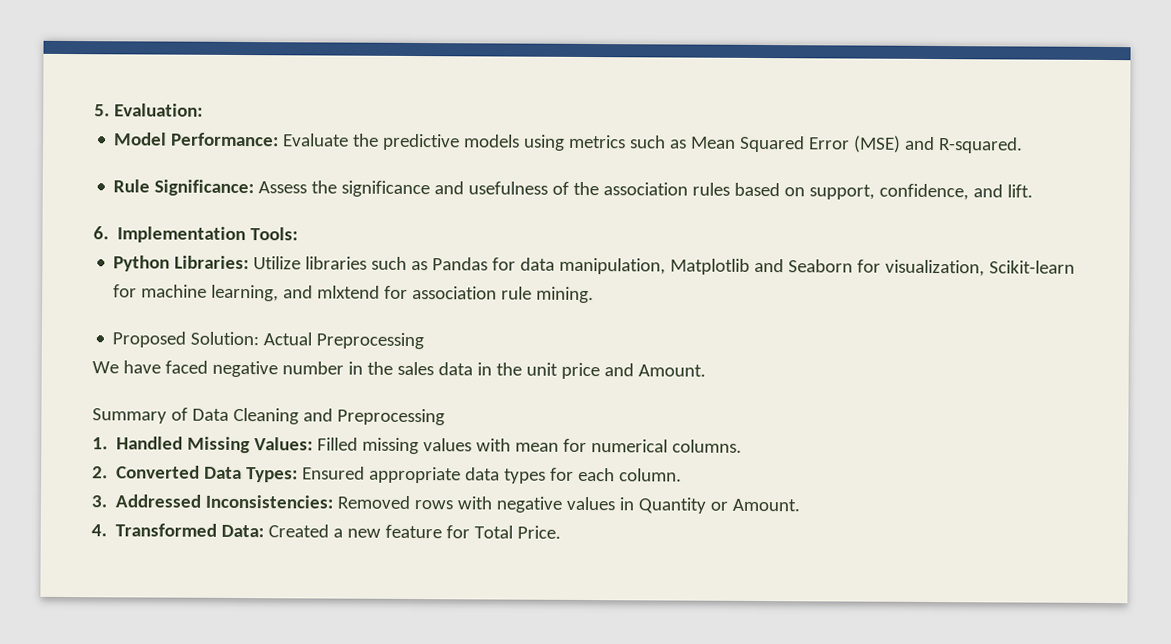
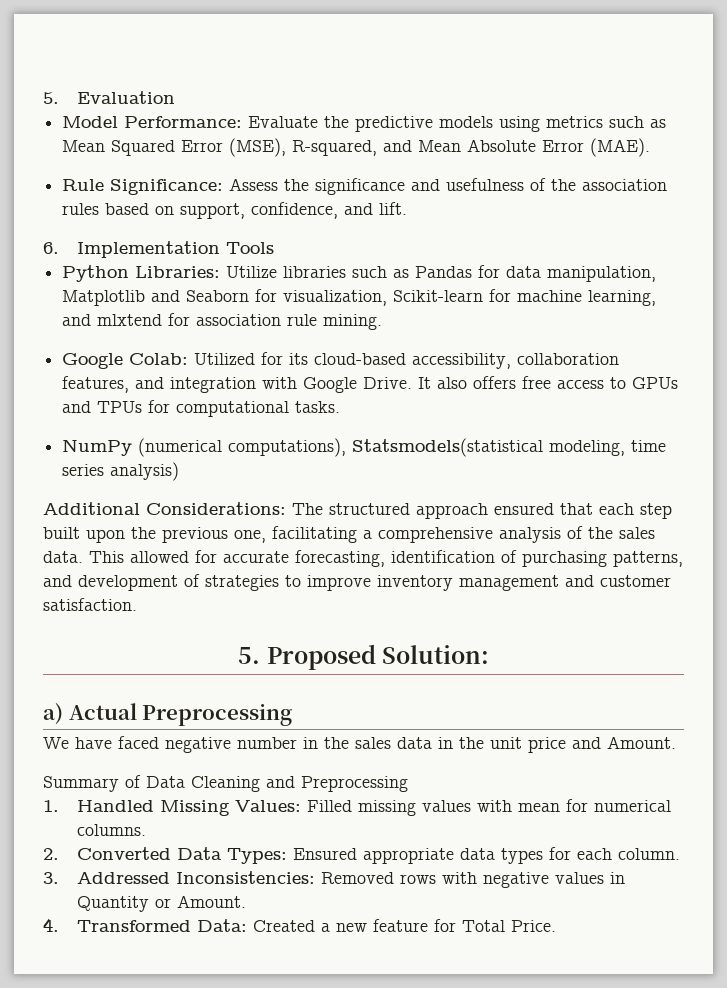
- 5. Evaluation:
+ 5. Evaluation
- Model Performance: Evaluate the predictive models using metrics such as Mean Squared Error (MSE) and R-squared.
+ Model Performance: Evaluate the predictive models using metrics such as Mean Squared Error (MSE), R-squared, and Mean Absolute Error (MAE).
- 6. Implementation Tools:
+ 6. Implementation Tools
- Proposed Solution: Actual Preprocessing
+ Google Colab: Utilized for its cloud-based accessibility, collaboration features, and integration with Google Drive. It also offers free access to GPUs and TPUs for computational tasks.
+ NumPy (numerical computations), Statsmodels(statistical modeling, time series analysis)
+ Additional Considerations: The structured approach ensured that each step built upon the previous one, facilitating a comprehensive analysis of the sales data. This allowed for accurate forecasting, identification of purchasing patterns, and development of strategies to improve inventory management and customer satisfaction.
+ 5. Proposed Solution:
+ a) Actual Preprocessing

